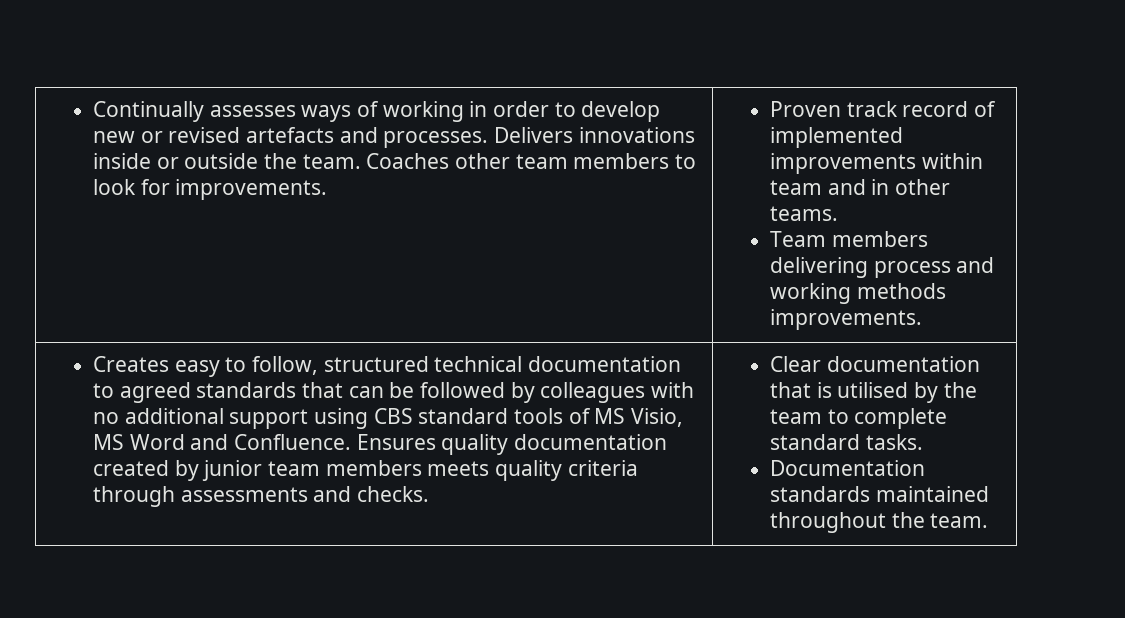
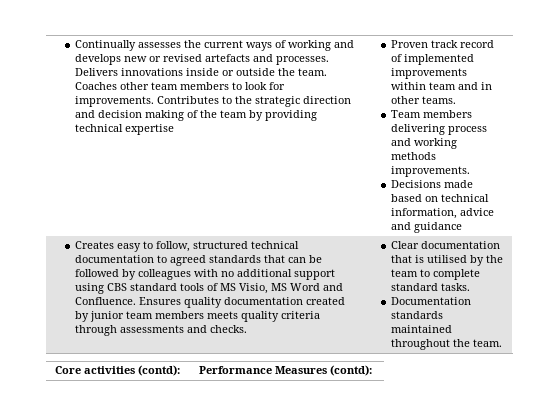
- Continually assesses ways of working in order to develop new or revised artefacts and processes.
+ Continually assesses the current ways of working and develops new or revised artefacts and processes.
+ Contributes to the strategic direction and decision making of the team by providing technical expertise
+ Decisions made based on technical information, advice and guidance
+ Core activities (contd): | Performance Measures (contd):

